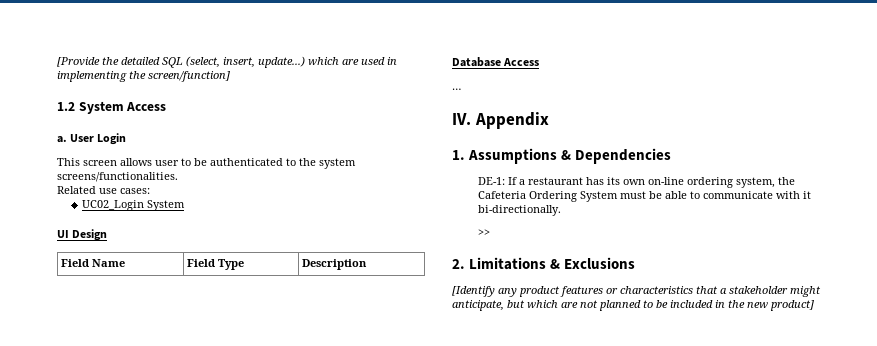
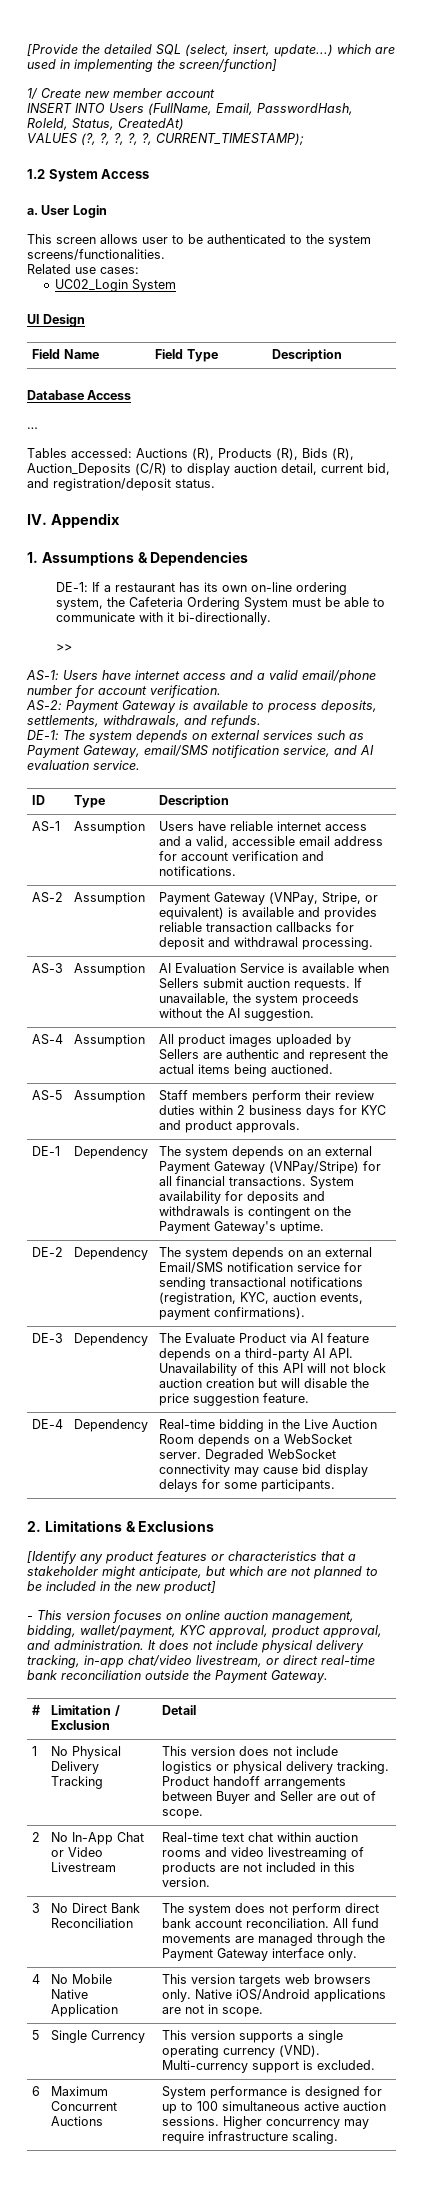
+ 1/ Create new member account
+ INSERT INTO Users (FullName, Email, PasswordHash, RoleId, Status, CreatedAt)
+ VALUES (?, ?, ?, ?, ?, CURRENT_TIMESTAMP);
+ Tables accessed: Auctions (R), Products (R), Bids (R), Auction_Deposits (C/R) to display auction detail, current bid, and registration/deposit status.
+ AS-1: Users have internet access and a valid email/phone number for account verification.
+ AS-2: Payment Gateway is available to process deposits, settlements, withdrawals, and refunds.
+ DE-1: The system depends on external services such as Payment Gateway, email/SMS notification service, and AI evaluation service.
+ ID | Type | Description
+ AS-1 | Assumption | Users have reliable internet access and a valid, accessible email address for account verification and notifications.
+ AS-2 | Assumption | Payment Gateway (VNPay, Stripe, or equivalent) is available and provides reliable transaction callbacks for deposit and withdrawal processing.
+ AS-3 | Assumption | AI Evaluation Service is available when Sellers submit auction requests. If unavailable, the system proceeds without the AI suggestion.
+ AS-4 | Assumption | All product images uploaded by Sellers are authentic and represent the actual items being auctioned.
+ AS-5 | Assumption | Staff members perform their review duties within 2 business days for KYC and product approvals.
+ DE-1 | Dependency | The system depends on an external Payment Gateway (VNPay/Stripe) for all financial transactions. System availability for deposits and withdrawals is contingent on the Payment Gateway's uptime.
+ DE-2 | Dependency | The system depends on an external Email/SMS notification service for sending transactional notifications (registration, KYC, auction events, payment confirmations).
+ DE-3 | Dependency | The Evaluate Product via AI feature depends on a third-party AI API. Unavailability of this API will not block auction creation but will disable the price suggestion feature.
+ DE-4 | Dependency | Real-time bidding in the Live Auction Room depends on a WebSocket server. Degraded WebSocket connectivity may cause bid display delays for some participants.
+ - This version focuses on online auction management, bidding, wallet/payment, KYC approval, product approval, and administration. It does not include physical delivery tracking, in-app chat/video livestream, or direct real-time bank reconciliation outside the Payment Gateway.
+ # | Limitation / Exclusion | Detail
+ 1 | No Physical Delivery Tracking | This version does not include logistics or physical delivery tracking. Product handoff arrangements between Buyer and Seller are out of scope.
+ 2 | No In-App Chat or Video Livestream | Real-time text chat within auction rooms and video livestreaming of products are not included in this version.
+ 3 | No Direct Bank Reconciliation | The system does not perform direct bank account reconciliation. All fund movements are managed through the Payment Gateway interface only.
+ 4 | No Mobile Native Application | This version targets web browsers only. Native iOS/Android applications are not in scope.
+ 5 | Single Currency | This version supports a single operating currency (VND). Multi-currency support is excluded.
+ 6 | Maximum Concurrent Auctions | System performance is designed for up to 100 simultaneous active auction sessions. Higher concurrency may require infrastructure scaling.

